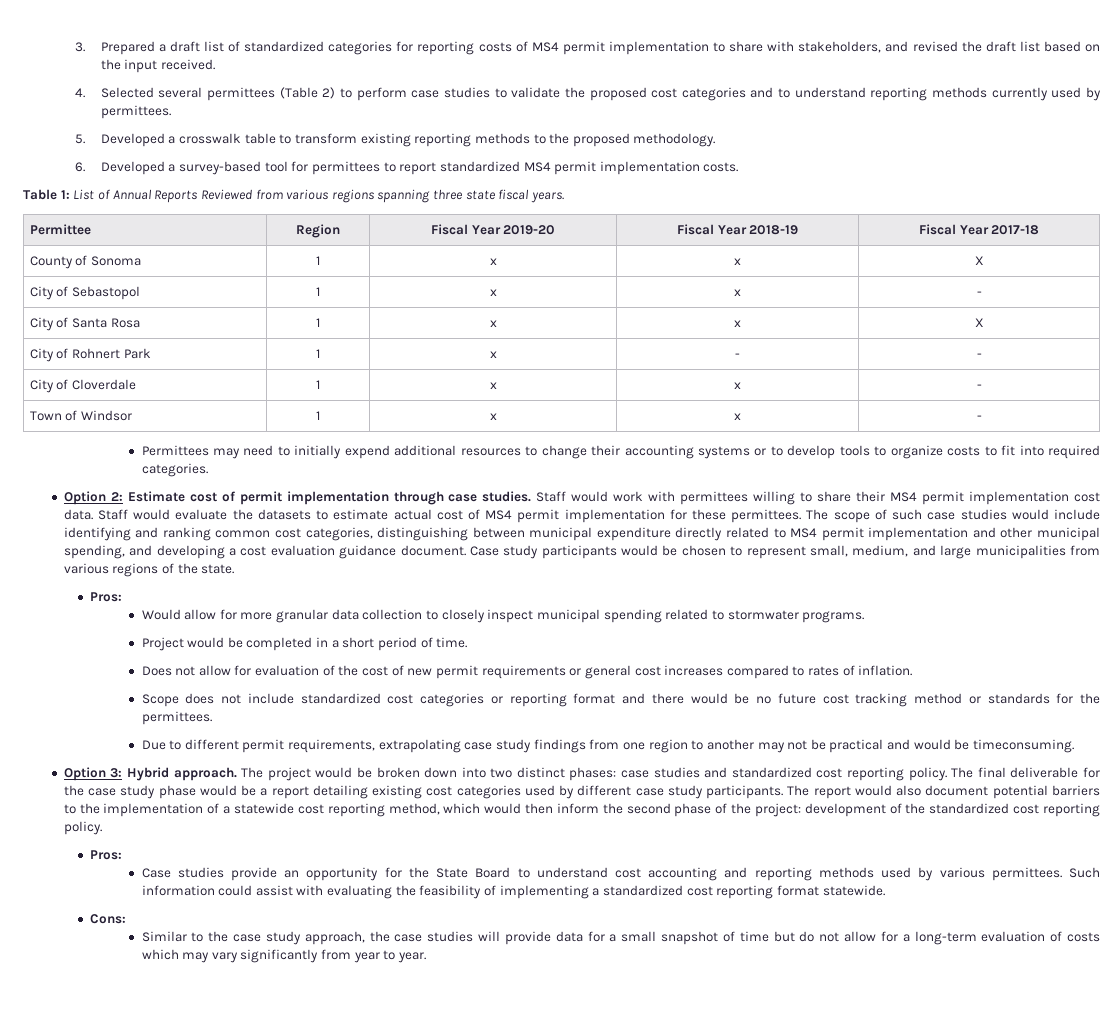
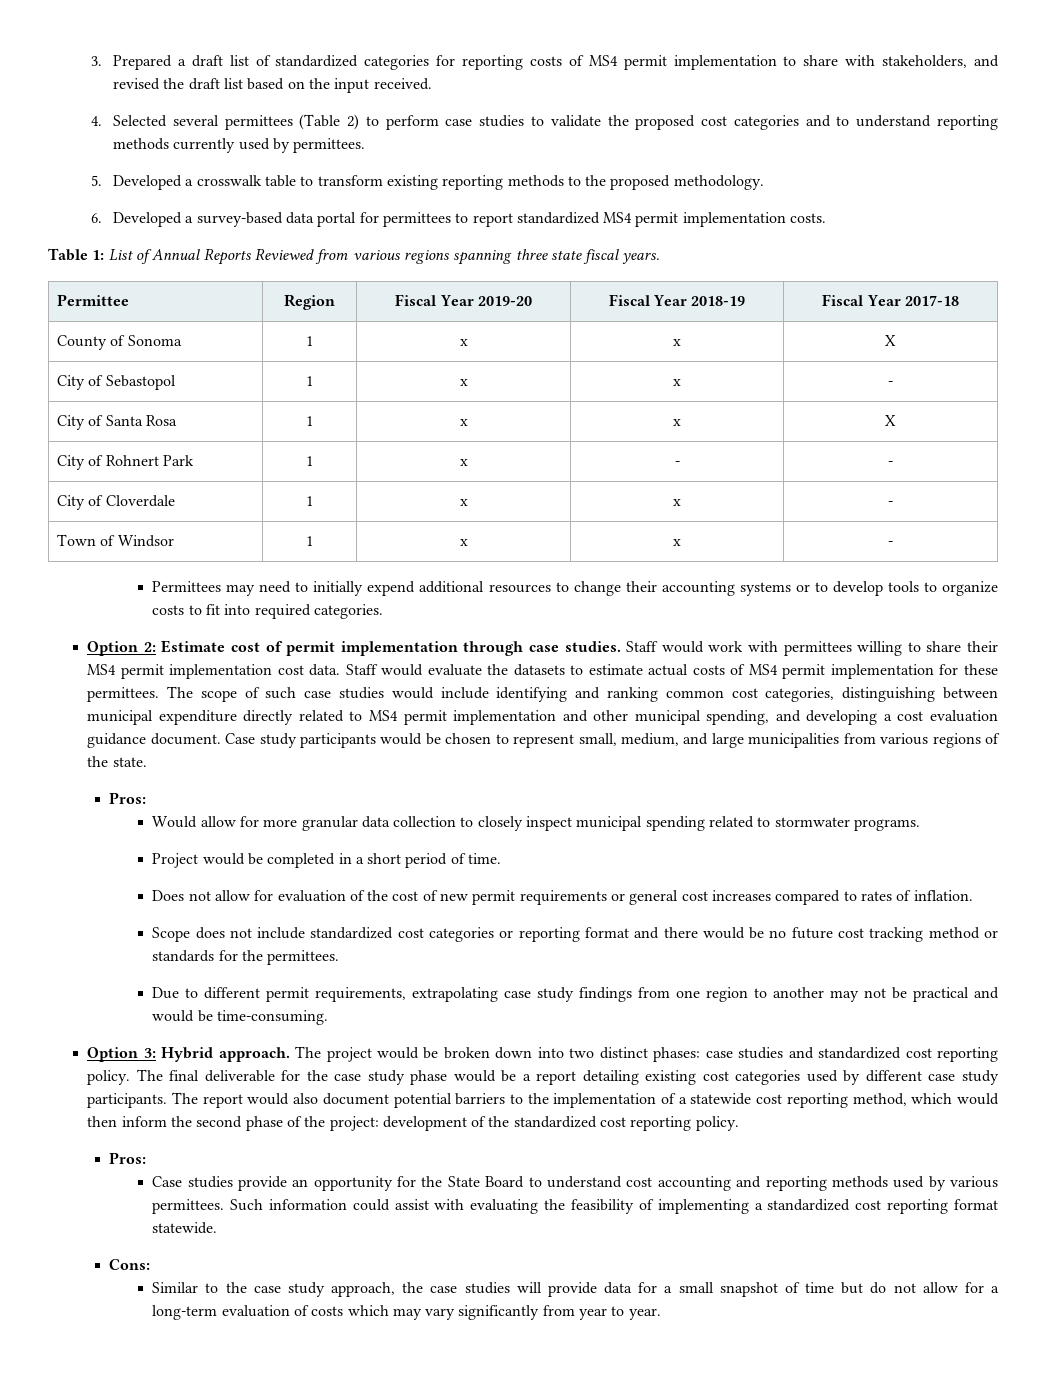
- 6. Developed a survey-based tool for permittees to report standardized MS4 permit implementation costs.
+ 6. Developed a survey-based data portal for permittees to report standardized MS4 permit implementation costs.
- Staff would evaluate the datasets to estimate actual cost of MS4 permit implementation for these permittees.
+ Staff would evaluate the datasets to estimate actual costs of MS4 permit implementation for these permittees.
- Due to different permit requirements, extrapolating case study findings from one region to another may not be practical and would be timeconsuming.
+ Due to different permit requirements, extrapolating case study findings from one region to another may not be practical and would be time-consuming.

